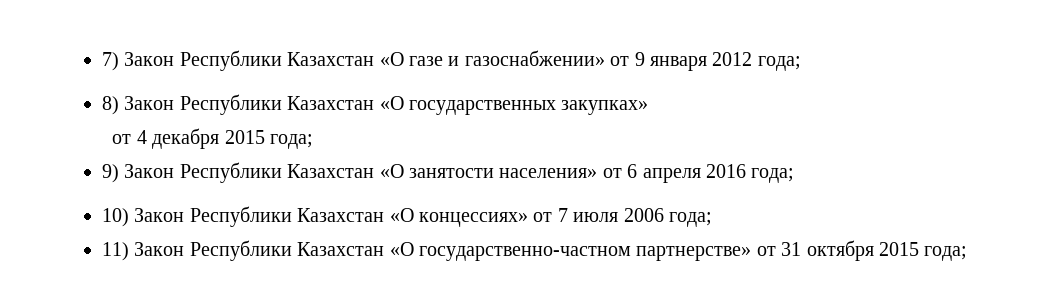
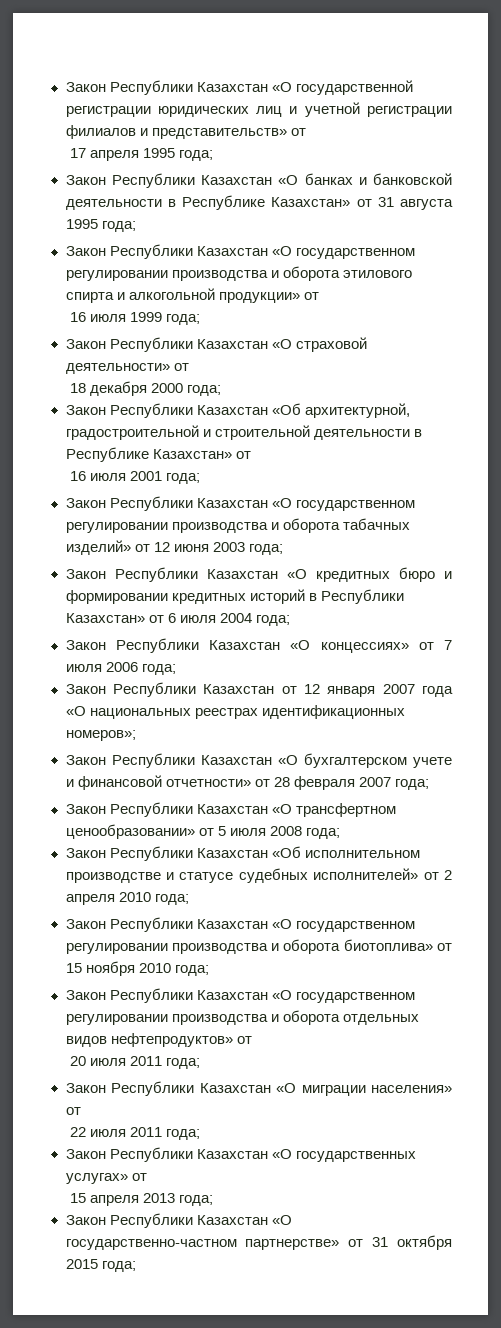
- 7) Закон Республики Казахстан «О газе и газоснабжении» от 9 января 2012 года;
- 8) Закон Республики Казахстан «О государственных закупках»
- от 4 декабря 2015 года;
- 9) Закон Республики Казахстан «О занятости населения» от 6 апреля 2016 года;
- 10) Закон Республики Казахстан «О концессиях» от 7 июля 2006 года;
+ Закон Республики Казахстан «О государственной регистрации юридических лиц и учетной регистрации филиалов и представительств» от
+ 17 апреля 1995 года;
+ Закон Республики Казахстан «О банках и банковской деятельности в Республике Казахстан» от 31 августа 1995 года;
+ Закон Республики Казахстан «О государственном регулировании производства и оборота этилового спирта и алкогольной продукции» от
+ 16 июля 1999 года;
+ Закон Республики Казахстан «О страховой деятельности» от
+ 18 декабря 2000 года;
+ Закон Республики Казахстан «Об архитектурной, градостроительной и строительной деятельности в Республике Казахстан» от
+ 16 июля 2001 года;
+ Закон Республики Казахстан «О государственном регулировании производства и оборота табачных изделий» от 12 июня 2003 года;
+ Закон Республики Казахстан «О кредитных бюро и формировании кредитных историй в Республики Казахстан» от 6 июля 2004 года;
+ Закон Республики Казахстан «О концессиях» от 7 июля 2006 года;
- 11) Закон Республики Казахстан «О государственно-частном партнерстве» от 31 октября 2015 года;
+ Закон Республики Казахстан от 12 января 2007 года «О национальных реестрах идентификационных номеров»;
+ Закон Республики Казахстан «О бухгалтерском учете и финансовой отчетности» от 28 февраля 2007 года;
+ Закон Республики Казахстан «О трансфертном ценообразовании» от 5 июля 2008 года;
+ Закон Республики Казахстан «Об исполнительном производстве и статусе судебных исполнителей» от 2 апреля 2010 года;
+ Закон Республики Казахстан «О государственном регулировании производства и оборота биотоплива» от 15 ноября 2010 года;
+ Закон Республики Казахстан «О государственном регулировании производства и оборота отдельных видов нефтепродуктов» от
+ 20 июля 2011 года;
+ Закон Республики Казахстан «О миграции населения» от
+ 22 июля 2011 года;
+ Закон Республики Казахстан «О государственных услугах» от
+ 15 апреля 2013 года;
+ Закон Республики Казахстан «О государственно-частном партнерстве» от 31 октября 2015 года;

